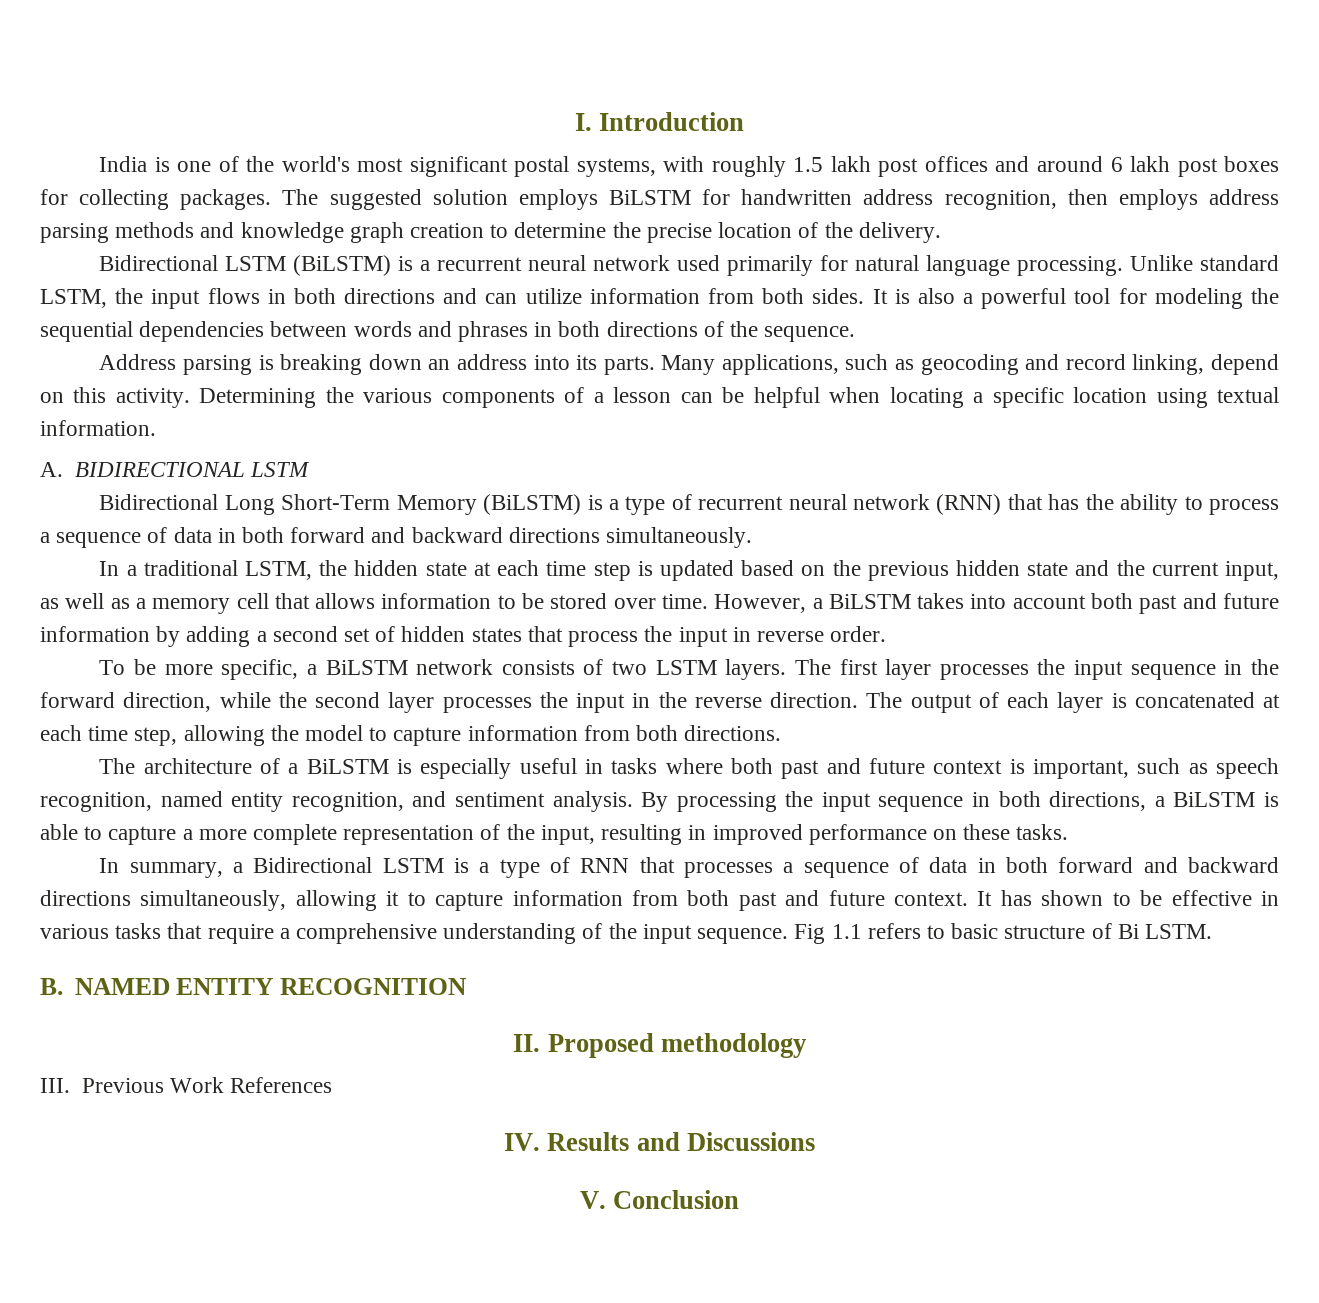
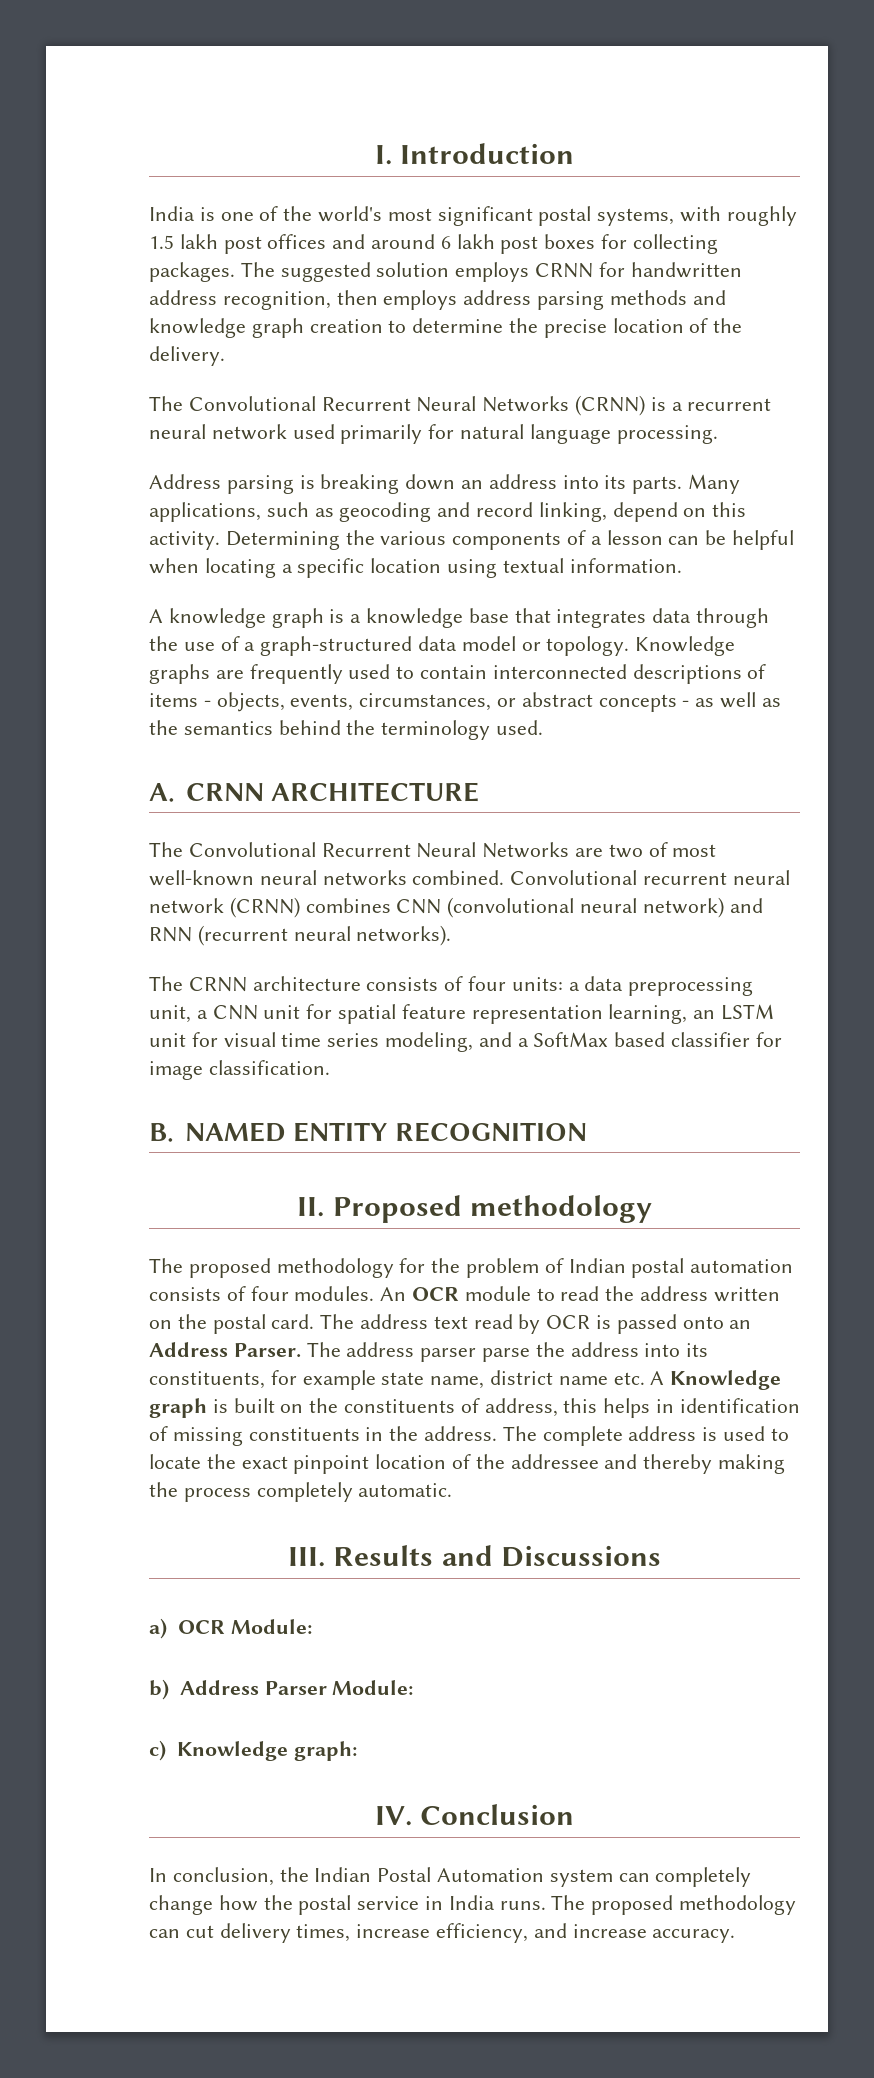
- The suggested solution employs BiLSTM for handwritten address recognition, then employs address parsing methods and knowledge graph creation to determine the precise location of the delivery.
+ The suggested solution employs CRNN for handwritten address recognition, then employs address parsing methods and knowledge graph creation to determine the precise location of the delivery.
- Bidirectional LSTM (BiLSTM) is a recurrent neural network used primarily for natural language processing. Unlike standard LSTM, the input flows in both directions and can utilize information from both sides. It is also a powerful tool for modeling the sequential dependencies between words and phrases in both directions of the sequence.
+ The Convolutional Recurrent Neural Networks (CRNN) is a recurrent neural network used primarily for natural language processing.
- A. BIDIRECTIONAL LSTM
- Bidirectional Long Short-Term Memory (BiLSTM) is a type of recurrent neural network (RNN) that has the ability to process a sequence of data in both forward and backward directions simultaneously.
- In a traditional LSTM, the hidden state at each time step is updated based on the previous hidden state and the current input, as well as a memory cell that allows information to be stored over time. However, a BiLSTM takes into account both past and future information by adding a second set of hidden states that process the input in reverse order.
- To be more specific, a BiLSTM network consists of two LSTM layers. The first layer processes the input sequence in the forward direction, while the second layer processes the input in the reverse direction. The output of each layer is concatenated at each time step, allowing the model to capture information from both directions.
- The architecture of a BiLSTM is especially useful in tasks where both past and future context is important, such as speech recognition, named entity recognition, and sentiment analysis. By processing the input sequence in both directions, a BiLSTM is able to capture a more complete representation of the input, resulting in improved performance on these tasks.
- In summary, a Bidirectional LSTM is a type of RNN that processes a sequence of data in both forward and backward directions simultaneously, allowing it to capture information from both past and future context. It has shown to be effective in various tasks that require a comprehensive understanding of the input sequence. Fig 1.1 refers to basic structure of Bi LSTM.
+ A knowledge graph is a knowledge base that integrates data through the use of a graph-structured data model or topology. Knowledge graphs are frequently used to contain interconnected descriptions of items - objects, events, circumstances, or abstract concepts - as well as the semantics behind the terminology used.
+ A. CRNN ARCHITECTURE
+ The Convolutional Recurrent Neural Networks are two of most well-known neural networks combined. Convolutional recurrent neural network (CRNN) combines CNN (convolutional neural network) and RNN (recurrent neural networks).
+ The CRNN architecture consists of four units: a data preprocessing unit, a CNN unit for spatial feature representation learning, an LSTM unit for visual time series modeling, and a SoftMax based classifier for image classification.
- III. Previous Work References
- IV. Results and Discussions
- V. Conclusion
+ The proposed methodology for the problem of Indian postal automation consists of four modules. An OCR module to read the address written on the postal card. The address text read by OCR is passed onto an Address Parser. The address parser parse the address into its constituents, for example state name, district name etc. A Knowledge graph is built on the constituents of address, this helps in identification of missing constituents in the address. The complete address is used to locate the exact pinpoint location of the addressee and thereby making the process completely automatic.
+ III. Results and Discussions
+ a) OCR Module:
+ b) Address Parser Module:
+ c) Knowledge graph:
+ IV. Conclusion
+ In conclusion, the Indian Postal Automation system can completely change how the postal service in India runs. The proposed methodology can cut delivery times, increase efficiency, and increase accuracy.

